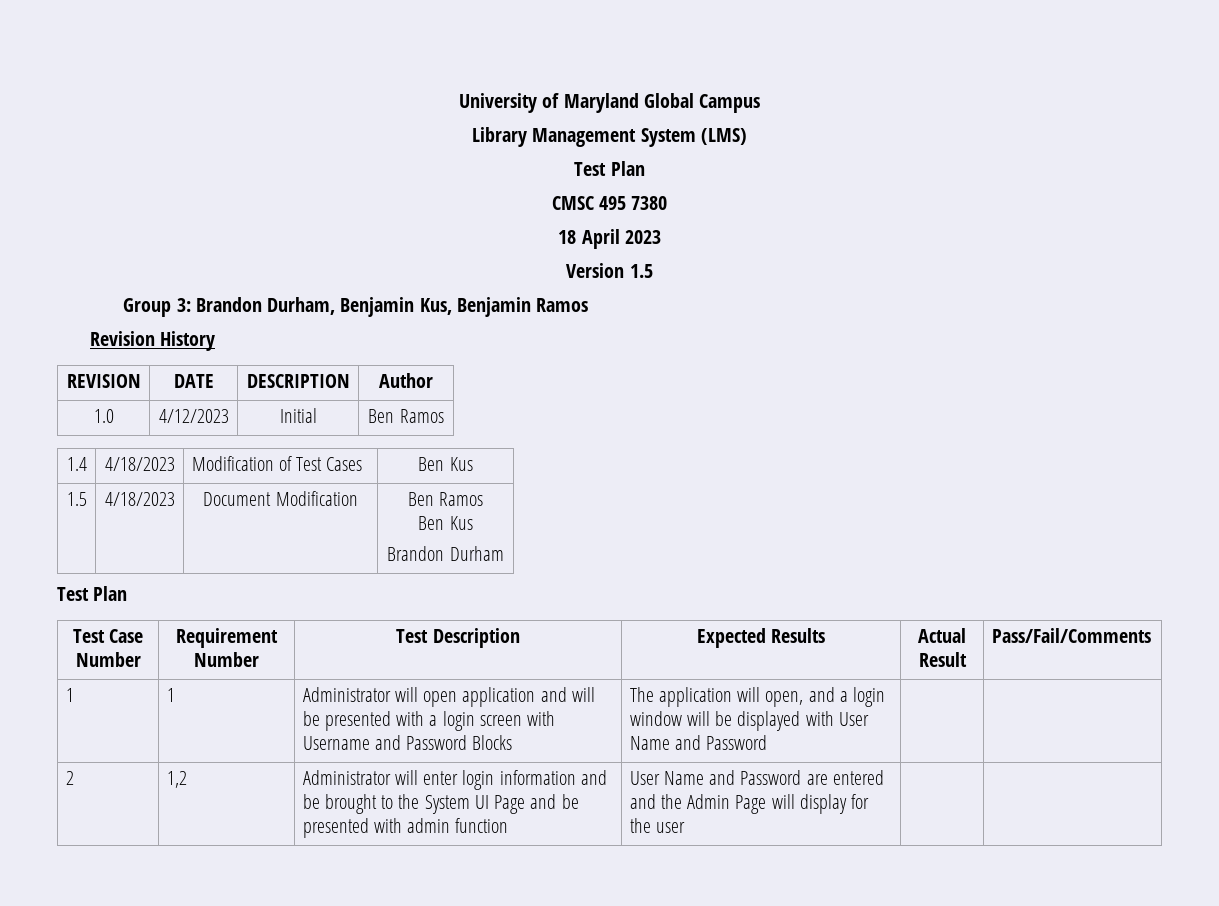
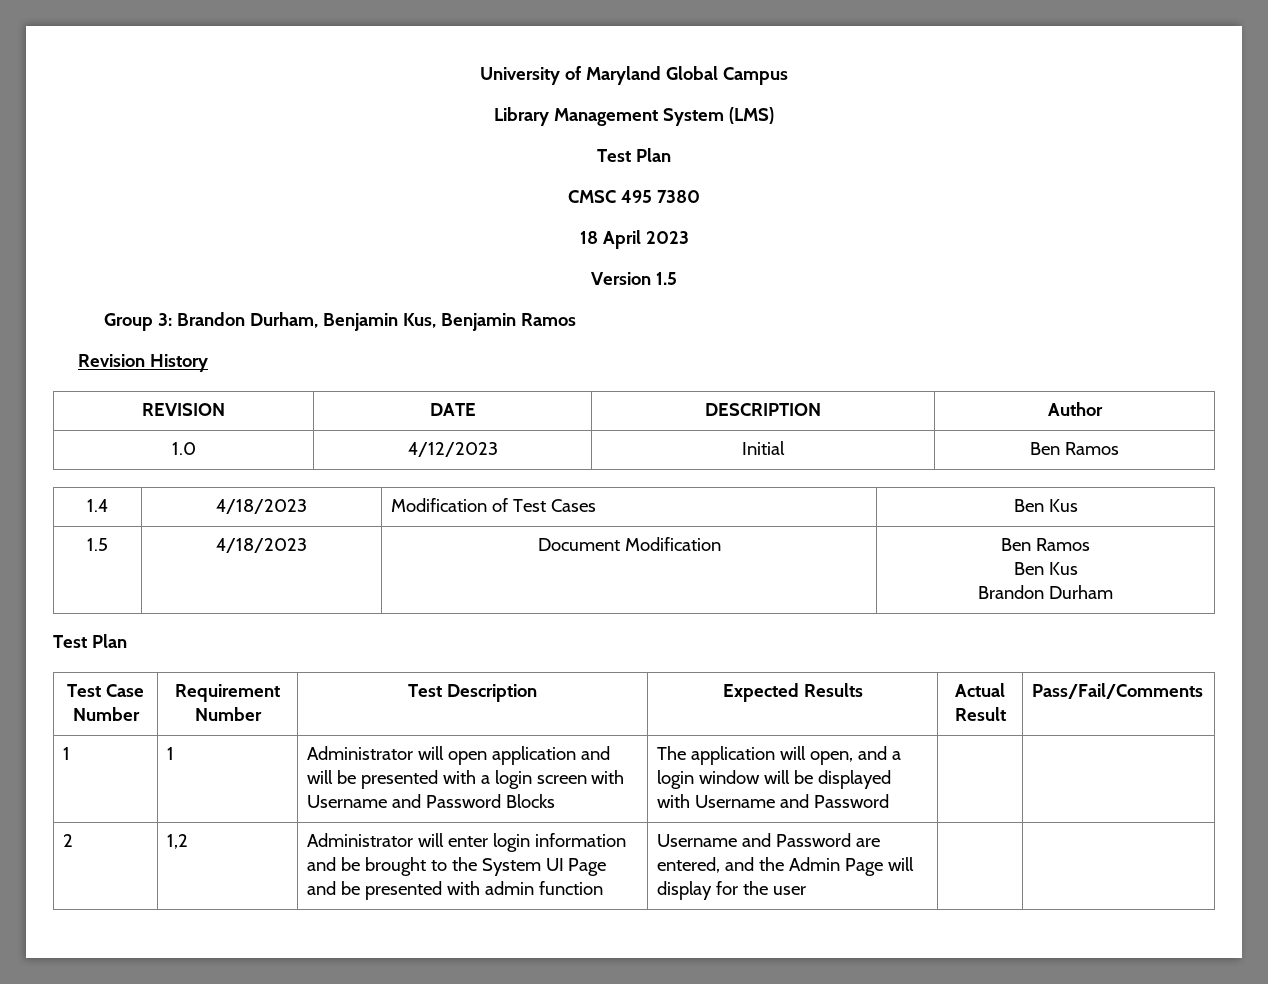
- 1 | 1 | Administrator will open application and will be presented with a login screen with Username and Password Blocks | The application will open, and a login window will be displayed with User Name and Password | |
+ 1 | 1 | Administrator will open application and will be presented with a login screen with Username and Password Blocks | The application will open, and a login window will be displayed with Username and Password | |
- 2 | 1,2 | Administrator will enter login information and be brought to the System UI Page and be presented with admin function | User Name and Password are entered and the Admin Page will display for the user | |
+ 2 | 1,2 | Administrator will enter login information and be brought to the System UI Page and be presented with admin function | Username and Password are entered, and the Admin Page will display for the user | |

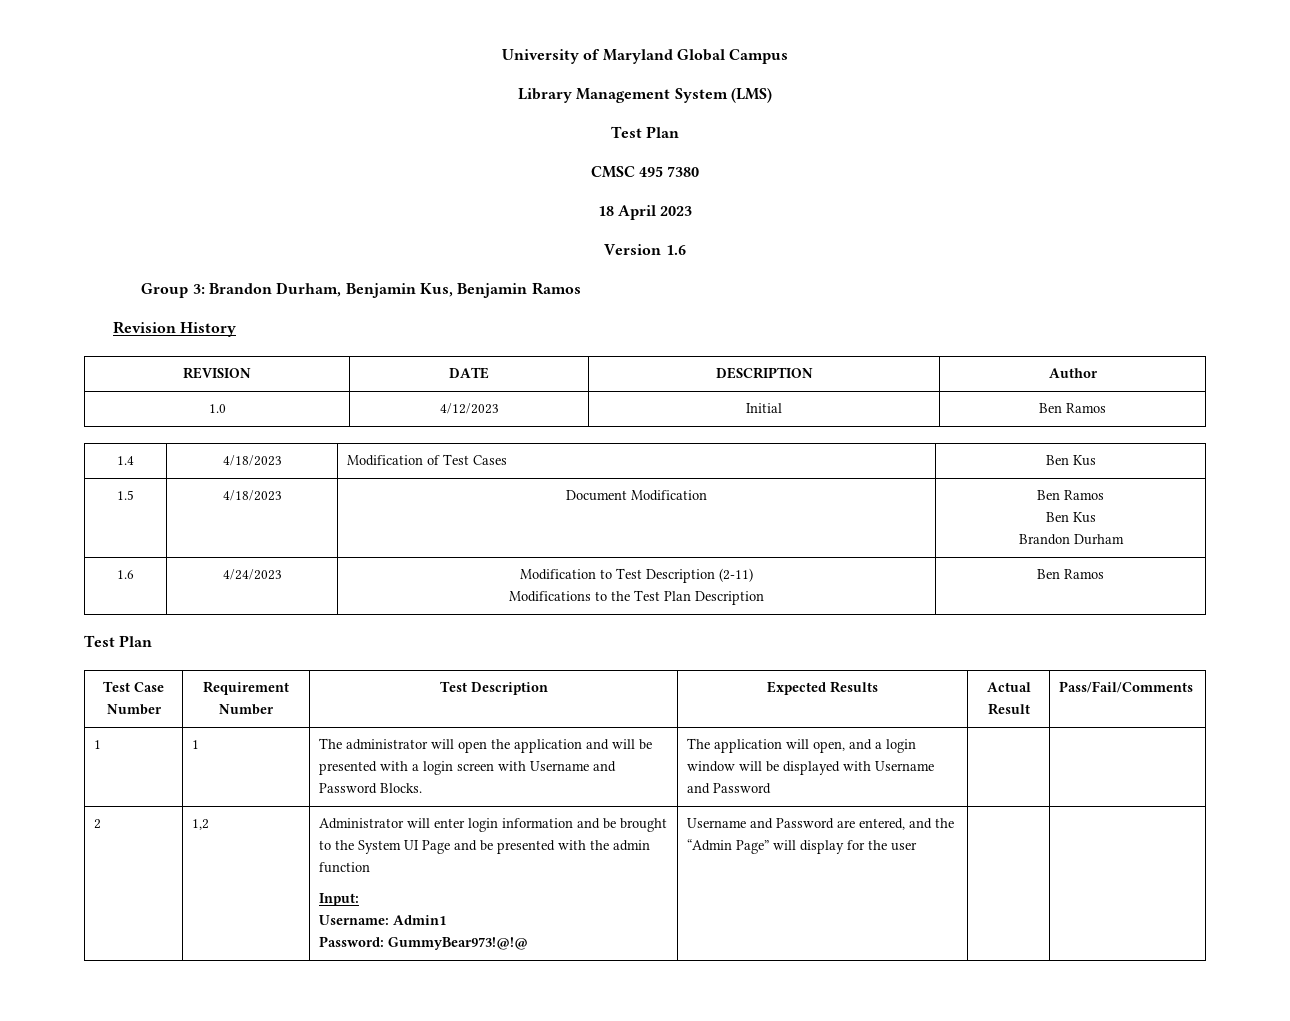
- Version 1.5
+ Version 1.6
+ 1.6 | 4/24/2023 | Modification to Test Description (2-11)
+ Modifications to the Test Plan Description | Ben Ramos
- 1 | 1 | Administrator will open application and will be presented with a login screen with Username and Password Blocks | The application will open, and a login window will be displayed with Username and Password | |
+ 1 | 1 | The administrator will open the application and will be presented with a login screen with Username and Password Blocks. | The application will open, and a login window will be displayed with Username and Password | |
- Administrator will enter login information and be brought to the System UI Page and be presented with admin function
+ Administrator will enter login information and be brought to the System UI Page and be presented with the admin function
+ Input:
+ Username: Admin1
+ Password: GummyBear973!@!@
- Username and Password are entered, and the Admin Page will display for the user
+ Username and Password are entered, and the “Admin Page” will display for the user

